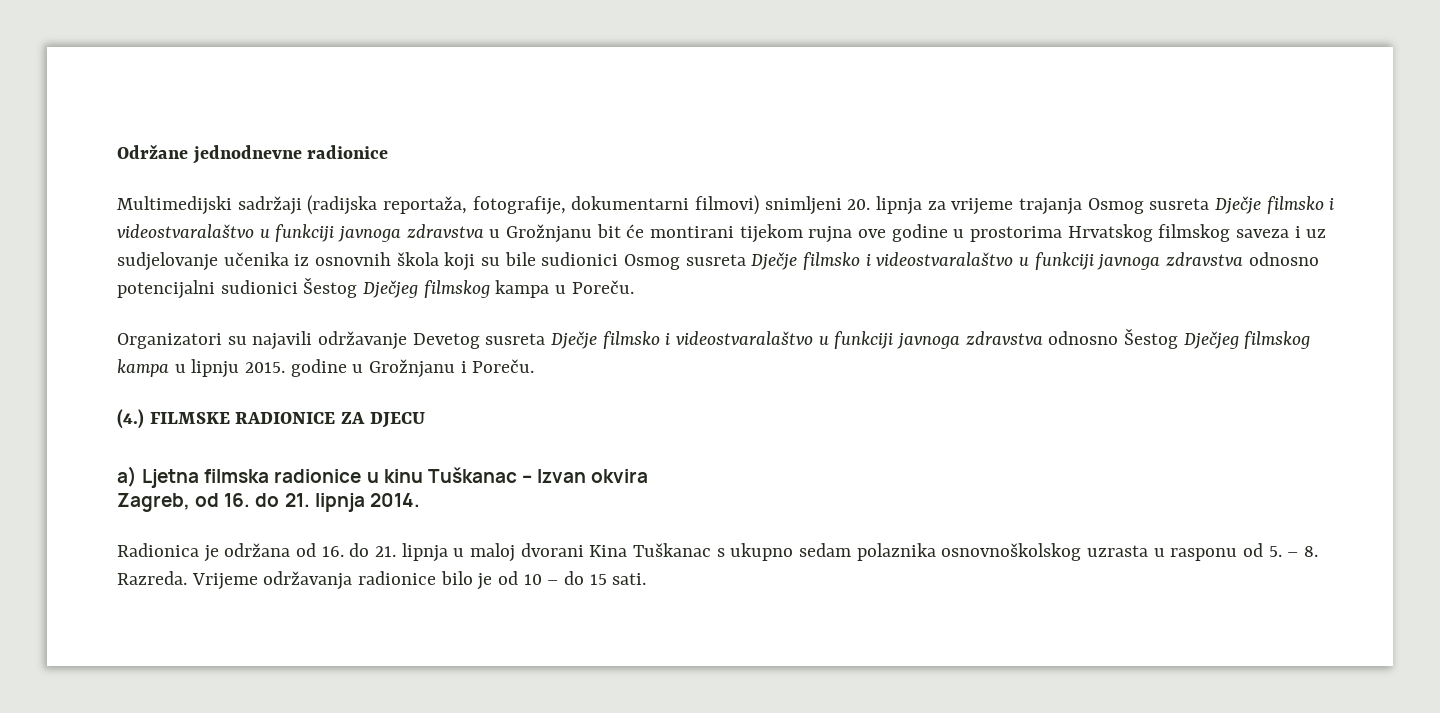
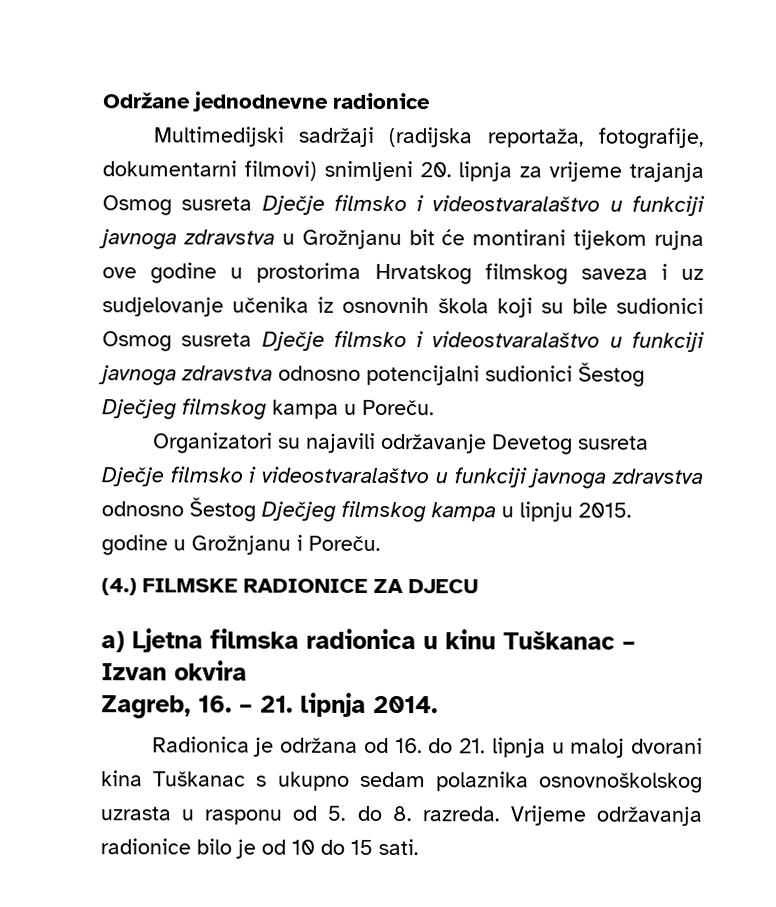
- a) Ljetna filmska radionice u kinu Tuškanac – Izvan okvira
+ a) Ljetna filmska radionica u kinu Tuškanac – Izvan okvira
- Zagreb, od 16. do 21. lipnja 2014.
+ Zagreb, 16. – 21. lipnja 2014.
- Radionica je održana od 16. do 21. lipnja u maloj dvorani Kina Tuškanac s ukupno sedam polaznika osnovnoškolskog uzrasta u rasponu od 5. – 8. Razreda.
+ Radionica je održana od 16. do 21. lipnja u maloj dvorani kina Tuškanac s ukupno sedam polaznika osnovnoškolskog uzrasta u rasponu od 5. do 8. razreda.
- Vrijeme održavanja radionice bilo je od 10 – do 15 sati.
+ Vrijeme održavanja radionice bilo je od 10 do 15 sati.

